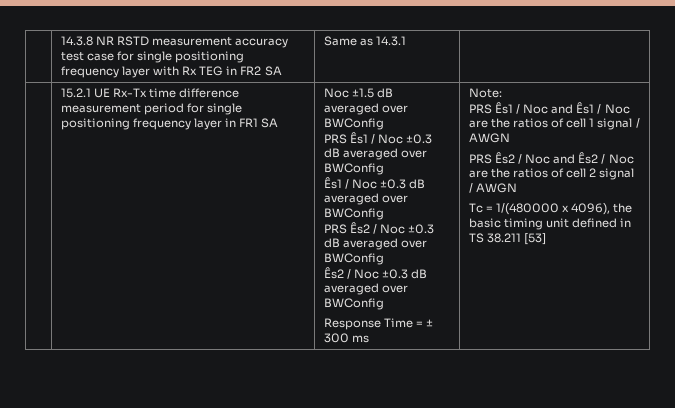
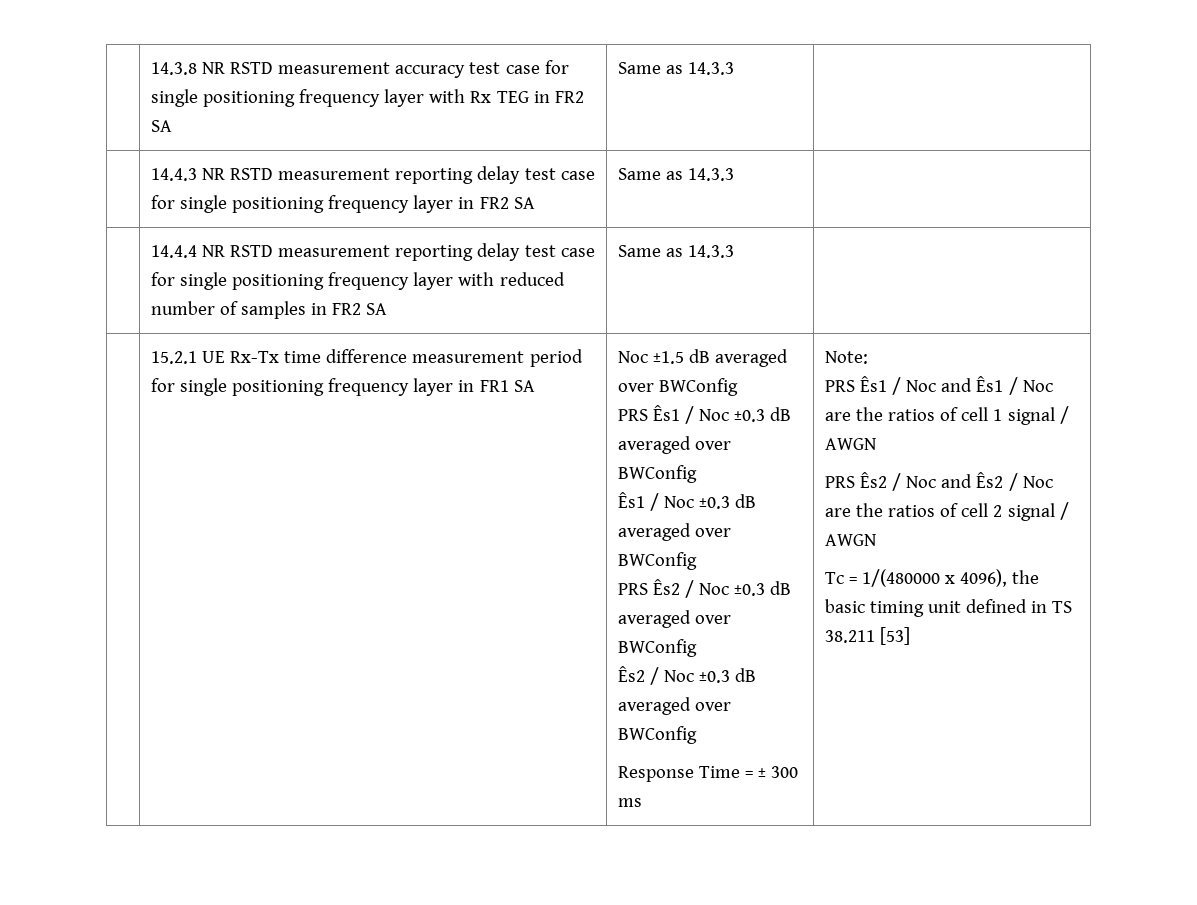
- | 14.3.8 NR RSTD measurement accuracy test case for single positioning frequency layer with Rx TEG in FR2 SA | Same as 14.3.1 |
+ | 14.3.8 NR RSTD measurement accuracy test case for single positioning frequency layer with Rx TEG in FR2 SA | Same as 14.3.3 |
+ | 14.4.3 NR RSTD measurement reporting delay test case for single positioning frequency layer in FR2 SA | Same as 14.3.3 |
+ | 14.4.4 NR RSTD measurement reporting delay test case for single positioning frequency layer with reduced number of samples in FR2 SA | Same as 14.3.3 |

